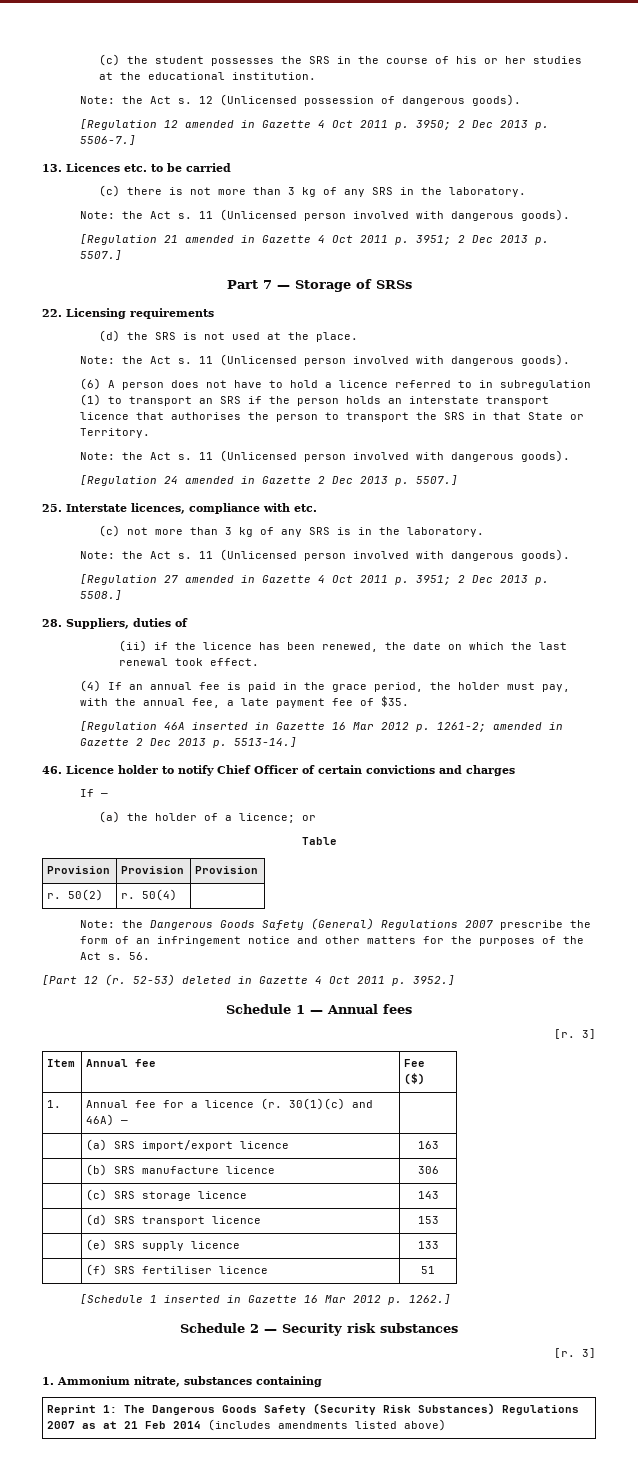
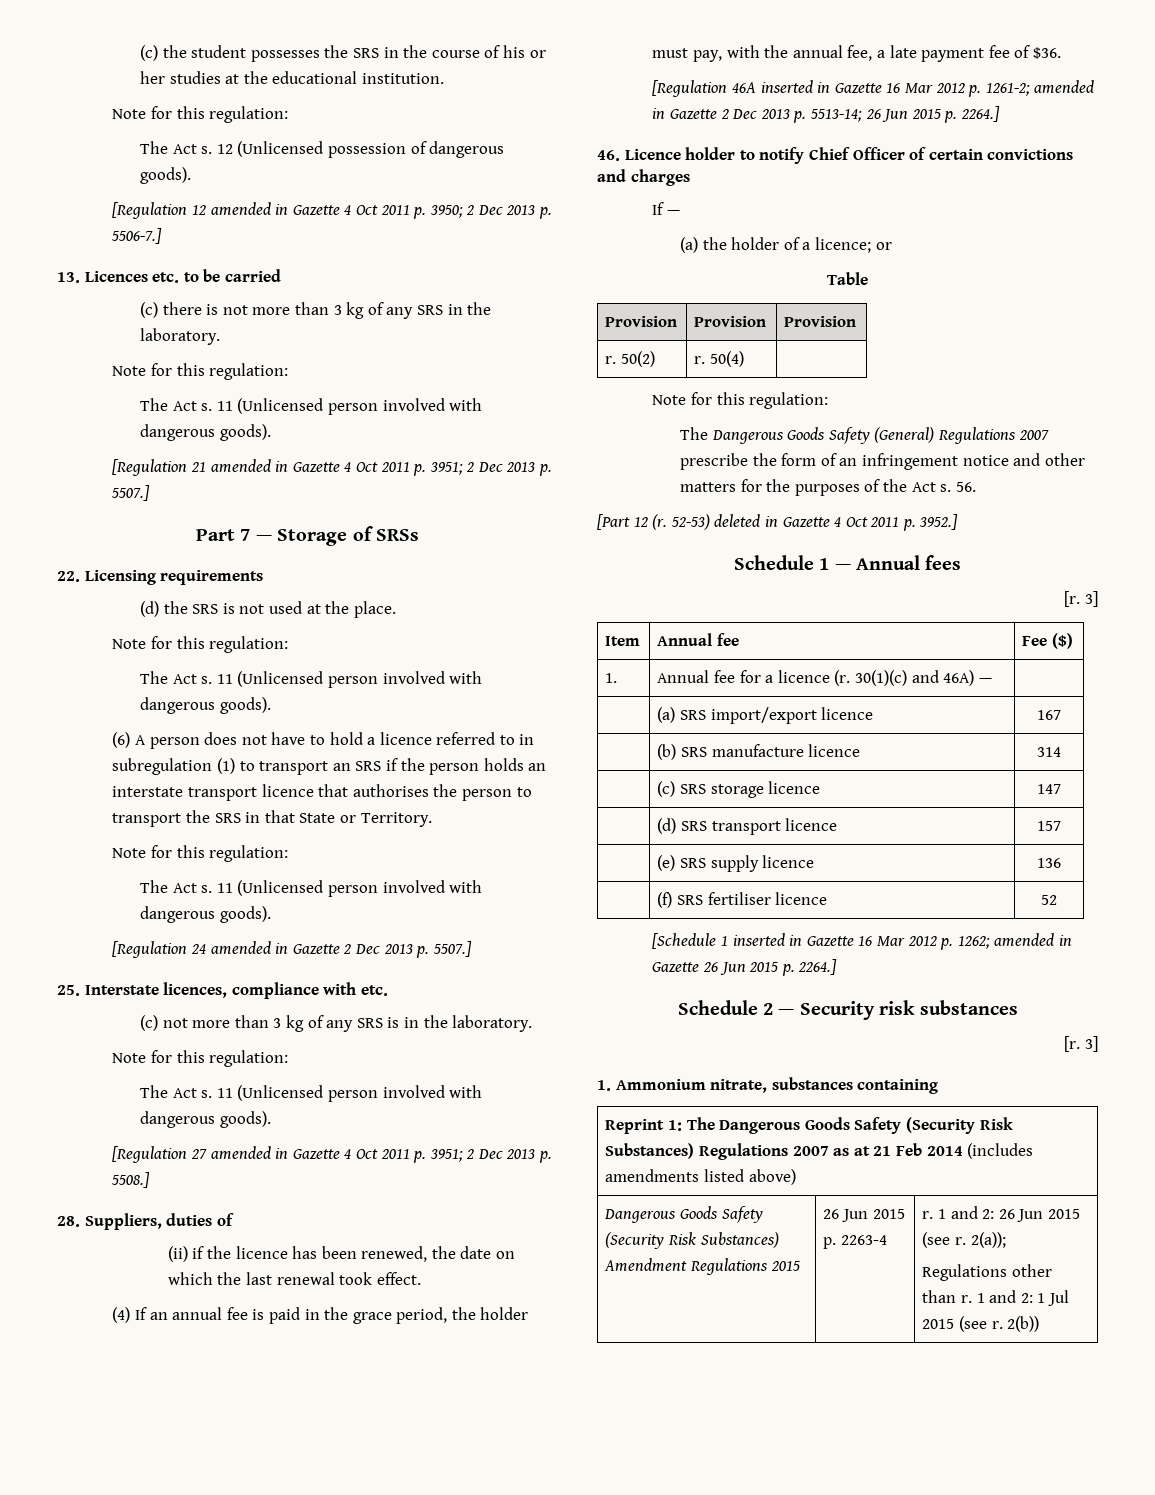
  (c) the student possesses the SRS in the course of his or her studies at the educational institution.
- Note: the Act s.
+ Note for this regulation:
+ The Act s.
  (c) there is not more than 3 kg of any SRS in the laboratory.
- Note: the Act s.
+ Note for this regulation:
+ The Act s.
  (d) the SRS is not used at the place.
- Note: the Act s.
+ Note for this regulation:
+ The Act s.
  (6) A person does not have to hold a licence referred to in subregulation (1) to transport an SRS if the person holds an interstate transport licence that authorises the person to transport the SRS in that State or Territory.
- Note: the Act s.
+ Note for this regulation:
+ The Act s.
  (c) not more than 3 kg of any SRS is in the laboratory.
- Note: the Act s.
+ Note for this regulation:
+ The Act s.
- (4) If an annual fee is paid in the grace period, the holder must pay, with the annual fee, a late payment fee of $35.
+ (4) If an annual fee is paid in the grace period, the holder must pay, with the annual fee, a late payment fee of $36.
- [Regulation 46A inserted in Gazette 16 Mar 2012 p. 1261-2; amended in Gazette 2 Dec 2013 p. 5513-14.]
+ [Regulation 46A inserted in Gazette 16 Mar 2012 p. 1261-2; amended in Gazette 2 Dec 2013 p. 5513-14; 26 Jun 2015 p. 2264.]
  r. 50(2) | r. 50(4) |
- Note: the Dangerous Goods Safety (General) Regulations 2007 prescribe the form of an infringement notice and other matters for the purposes of the Act s.
+ Note for this regulation:
+ The Dangerous Goods Safety (General) Regulations 2007 prescribe the form of an infringement notice and other matters for the purposes of the Act s.
- | (a) SRS import/export licence | 163
+ | (a) SRS import/export licence | 167
- | (b) SRS manufacture licence | 306
+ | (b) SRS manufacture licence | 314
- | (c) SRS storage licence | 143
+ | (c) SRS storage licence | 147
- | (d) SRS transport licence | 153
+ | (d) SRS transport licence | 157
- | (e) SRS supply licence | 133
+ | (e) SRS supply licence | 136
- | (f) SRS fertiliser licence | 51
+ | (f) SRS fertiliser licence | 52
- [Schedule 1 inserted in Gazette 16 Mar 2012 p. 1262.]
+ [Schedule 1 inserted in Gazette 16 Mar 2012 p. 1262; amended in Gazette 26 Jun 2015 p. 2264.]
+ Dangerous Goods Safety (Security Risk Substances) Amendment Regulations 2015 | 26 Jun 2015 p. 2263-4 | r. 1 and 2: 26 Jun 2015 (see r. 2(a));
+ Regulations other than r. 1 and 2: 1 Jul 2015 (see r. 2(b))

